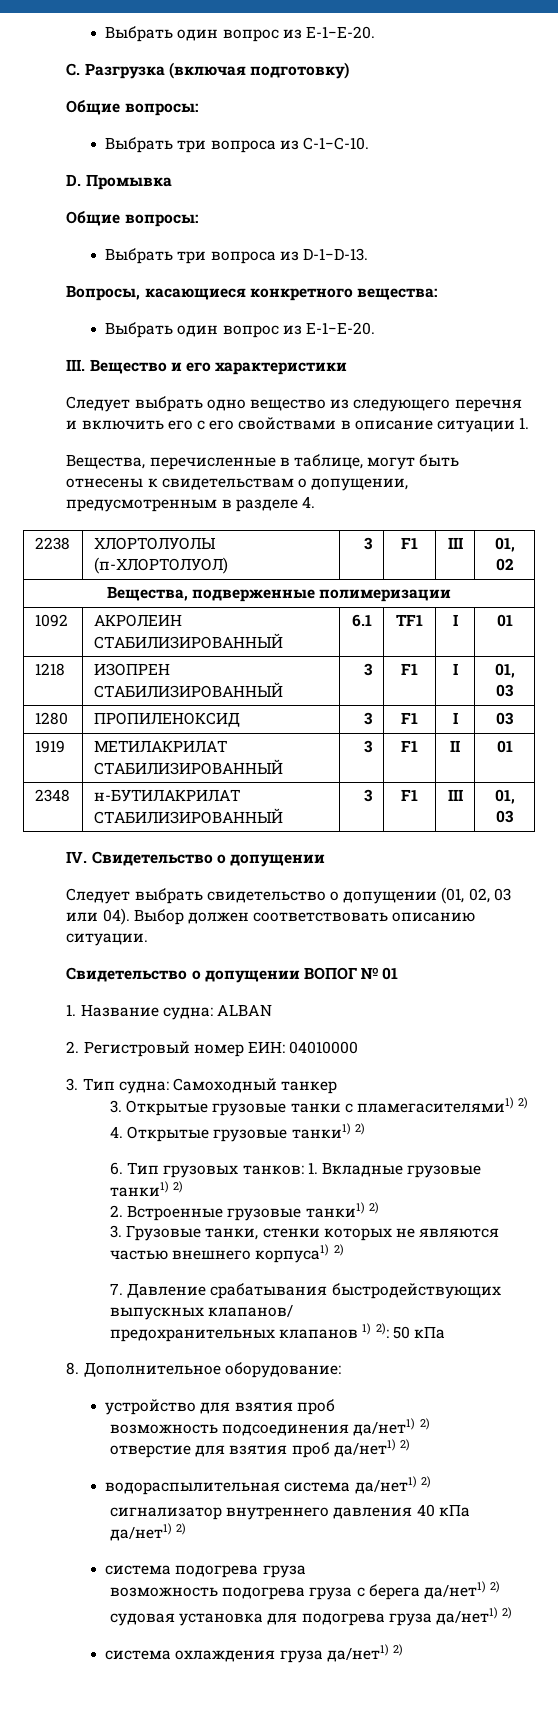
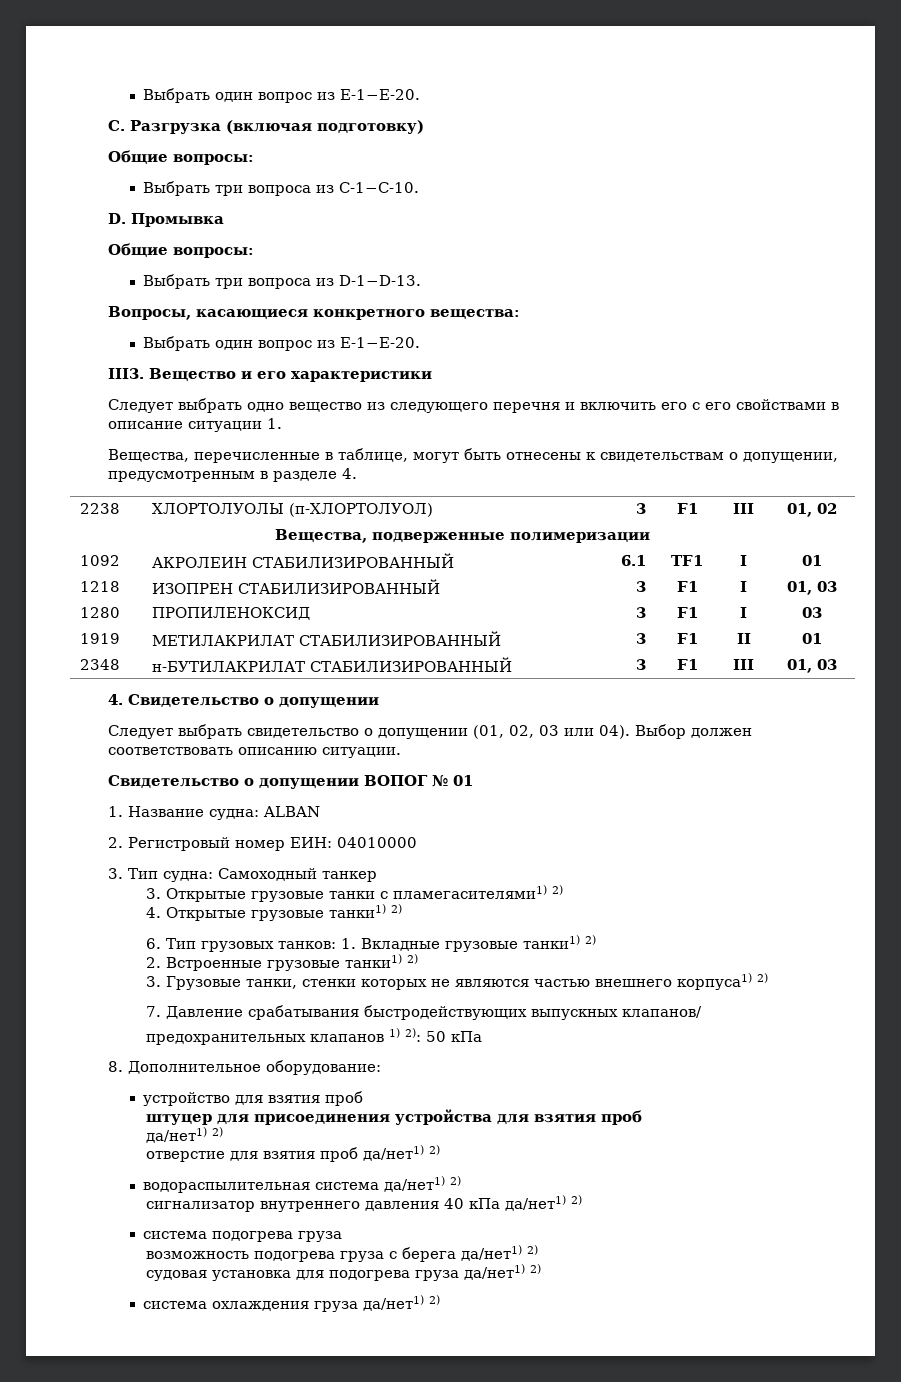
- III. Вещество и его характеристики
+ III3. Вещество и его характеристики
- IV. Свидетельство о допущении
+ 4. Свидетельство о допущении
- возможность подсоединения да/нет1) 2)
+ штуцер для присоединения устройства для взятия проб
+ да/нет1) 2)

